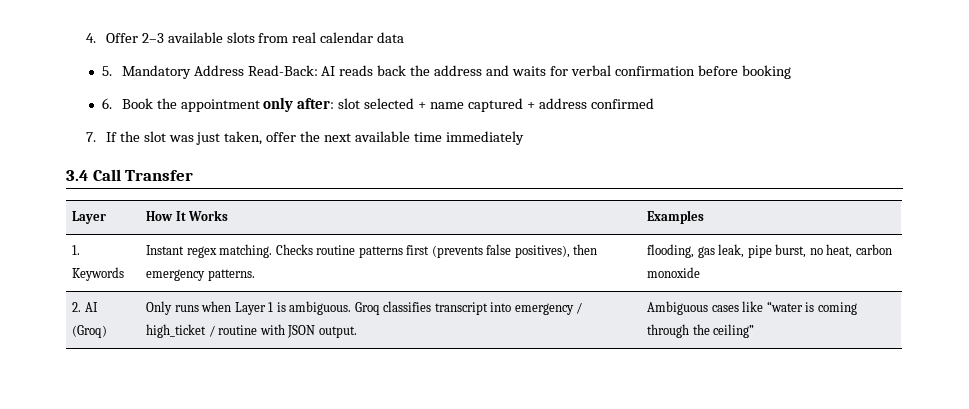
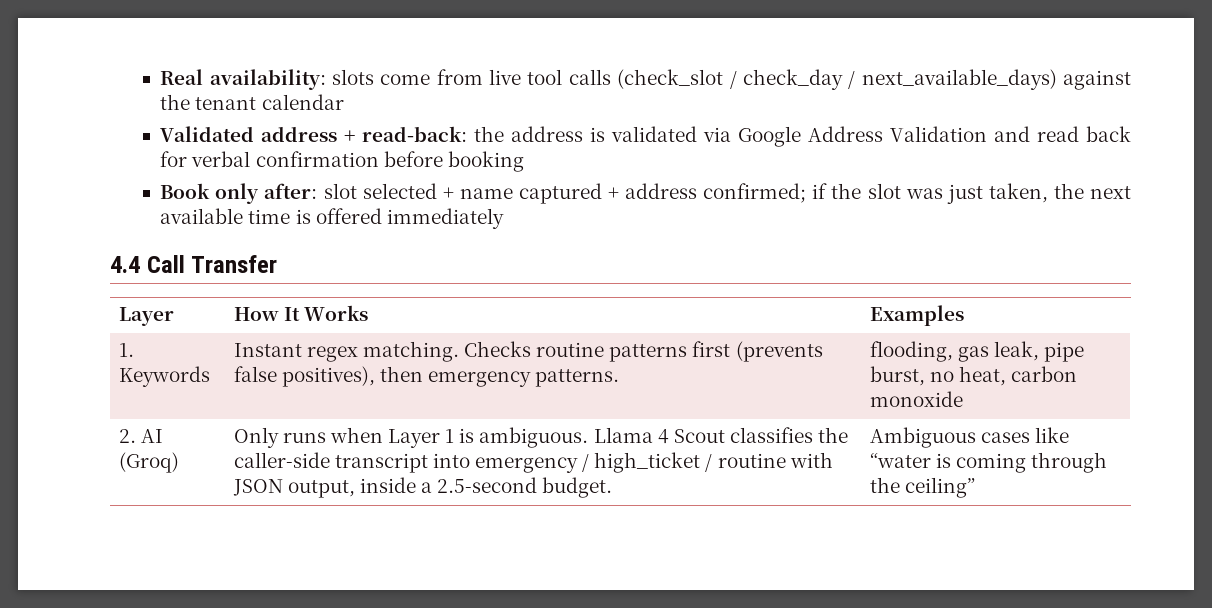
- 4. Offer 2–3 available slots from real calendar data
- 5. Mandatory Address Read-Back: AI reads back the address and waits for verbal confirmation before booking
+ Real availability: slots come from live tool calls (check_slot / check_day / next_available_days) against the tenant calendar
+ Validated address + read-back: the address is validated via Google Address Validation and read back for verbal confirmation before booking
- 6. Book the appointment only after: slot selected + name captured + address confirmed
- 7. If the slot was just taken, offer the next available time immediately
+ Book only after: slot selected + name captured + address confirmed; if the slot was just taken, the next available time is offered immediately
- 3.4 Call Transfer
+ 4.4 Call Transfer
- 2. AI (Groq) | Only runs when Layer 1 is ambiguous. Groq classifies transcript into emergency / high_ticket / routine with JSON output. | Ambiguous cases like “water is coming through the ceiling”
+ 2. AI (Groq) | Only runs when Layer 1 is ambiguous. Llama 4 Scout classifies the caller-side transcript into emergency / high_ticket / routine with JSON output, inside a 2.5-second budget. | Ambiguous cases like “water is coming through the ceiling”

